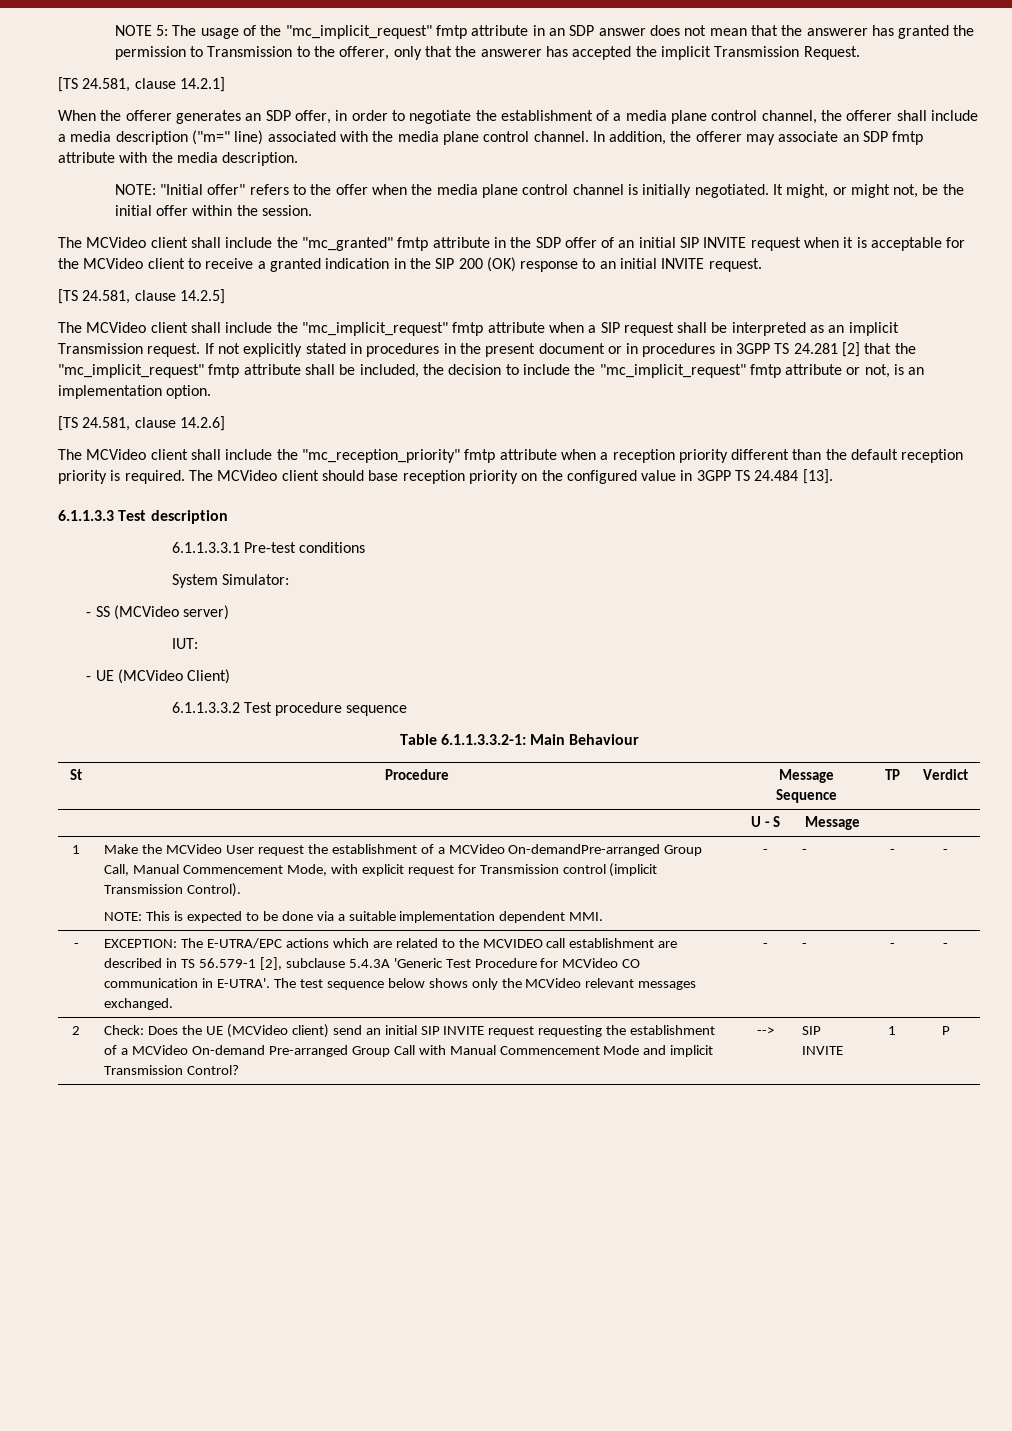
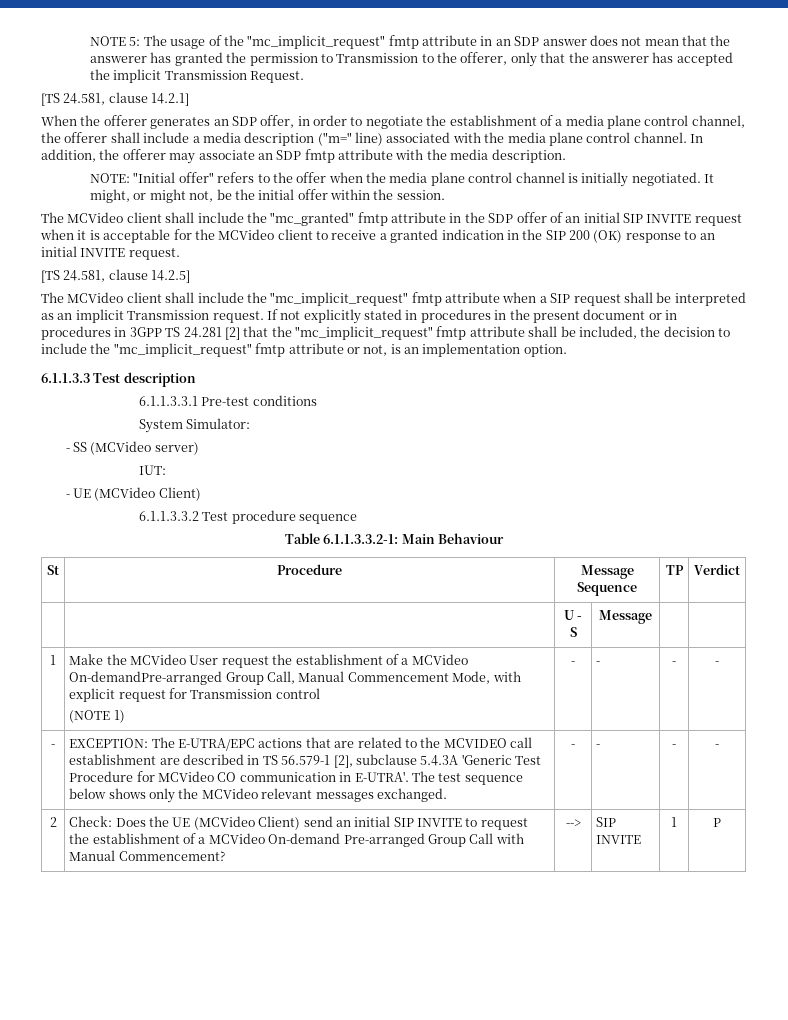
- [TS 24.581, clause 14.2.6]
- The MCVideo client shall include the "mc_reception_priority" fmtp attribute when a reception priority different than the default reception priority is required. The MCVideo client should base reception priority on the configured value in 3GPP TS 24.484 [13].
- Make the MCVideo User request the establishment of a MCVideo On-demandPre-arranged Group Call, Manual Commencement Mode, with explicit request for Transmission control (implicit Transmission Control).
- NOTE: This is expected to be done via a suitable implementation dependent MMI.
+ Make the MCVideo User request the establishment of a MCVideo On-demandPre-arranged Group Call, Manual Commencement Mode, with explicit request for Transmission control
+ (NOTE 1)
- EXCEPTION: The E-UTRA/EPC actions which are related to the MCVIDEO call establishment are described in TS 56.579-1 [2], subclause 5.4.3A 'Generic Test Procedure for MCVideo CO communication in E-UTRA'.
+ EXCEPTION: The E-UTRA/EPC actions that are related to the MCVIDEO call establishment are described in TS 56.579-1 [2], subclause 5.4.3A 'Generic Test Procedure for MCVideo CO communication in E-UTRA'.
- 2 | Check: Does the UE (MCVideo client) send an initial SIP INVITE request requesting the establishment of a MCVideo On-demand Pre-arranged Group Call with Manual Commencement Mode and implicit Transmission Control? | --> | SIP INVITE | 1 | P
+ 2 | Check: Does the UE (MCVideo Client) send an initial SIP INVITE to request the establishment of a MCVideo On-demand Pre-arranged Group Call with Manual Commencement? | --> | SIP INVITE | 1 | P

